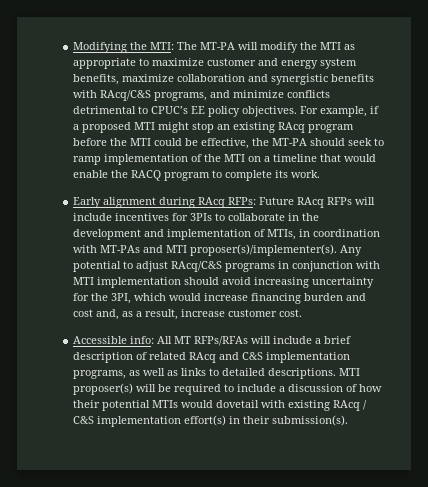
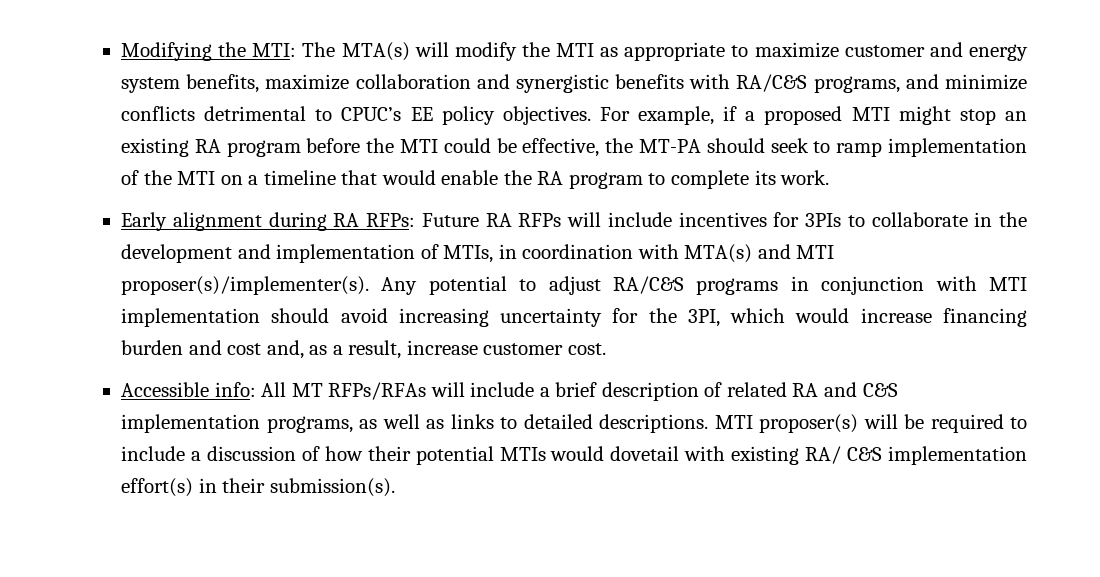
- Modifying the MTI: The MT-PA will modify the MTI as appropriate to maximize customer and energy system benefits, maximize collaboration and synergistic benefits with RAcq/C&S programs, and minimize conflicts detrimental to CPUC’s EE policy objectives.
+ Modifying the MTI: The MTA(s) will modify the MTI as appropriate to maximize customer and energy system benefits, maximize collaboration and synergistic benefits with RA/C&S programs, and minimize conflicts detrimental to CPUC’s EE policy objectives.
- For example, if a proposed MTI might stop an existing RAcq program before the MTI could be effective, the MT-PA should seek to ramp implementation of the MTI on a timeline that would enable the RACQ program to complete its work.
+ For example, if a proposed MTI might stop an existing RA program before the MTI could be effective, the MT-PA should seek to ramp implementation of the MTI on a timeline that would enable the RA program to complete its work.
- Early alignment during RAcq RFPs: Future RAcq RFPs will include incentives for 3PIs to collaborate in the development and implementation of MTIs, in coordination with MT-PAs and MTI proposer(s)/implementer(s).
+ Early alignment during RA RFPs: Future RA RFPs will include incentives for 3PIs to collaborate in the development and implementation of MTIs, in coordination with MTA(s) and MTI proposer(s)/implementer(s).
- Any potential to adjust RAcq/C&S programs in conjunction with MTI implementation should avoid increasing uncertainty for the 3PI, which would increase financing burden and cost and, as a result, increase customer cost.
+ Any potential to adjust RA/C&S programs in conjunction with MTI implementation should avoid increasing uncertainty for the 3PI, which would increase financing burden and cost and, as a result, increase customer cost.
- Accessible info: All MT RFPs/RFAs will include a brief description of related RAcq and C&S implementation programs, as well as links to detailed descriptions.
+ Accessible info: All MT RFPs/RFAs will include a brief description of related RA and C&S implementation programs, as well as links to detailed descriptions.
- MTI proposer(s) will be required to include a discussion of how their potential MTIs would dovetail with existing RAcq / C&S implementation effort(s) in their submission(s).
+ MTI proposer(s) will be required to include a discussion of how their potential MTIs would dovetail with existing RA/ C&S implementation effort(s) in their submission(s).

